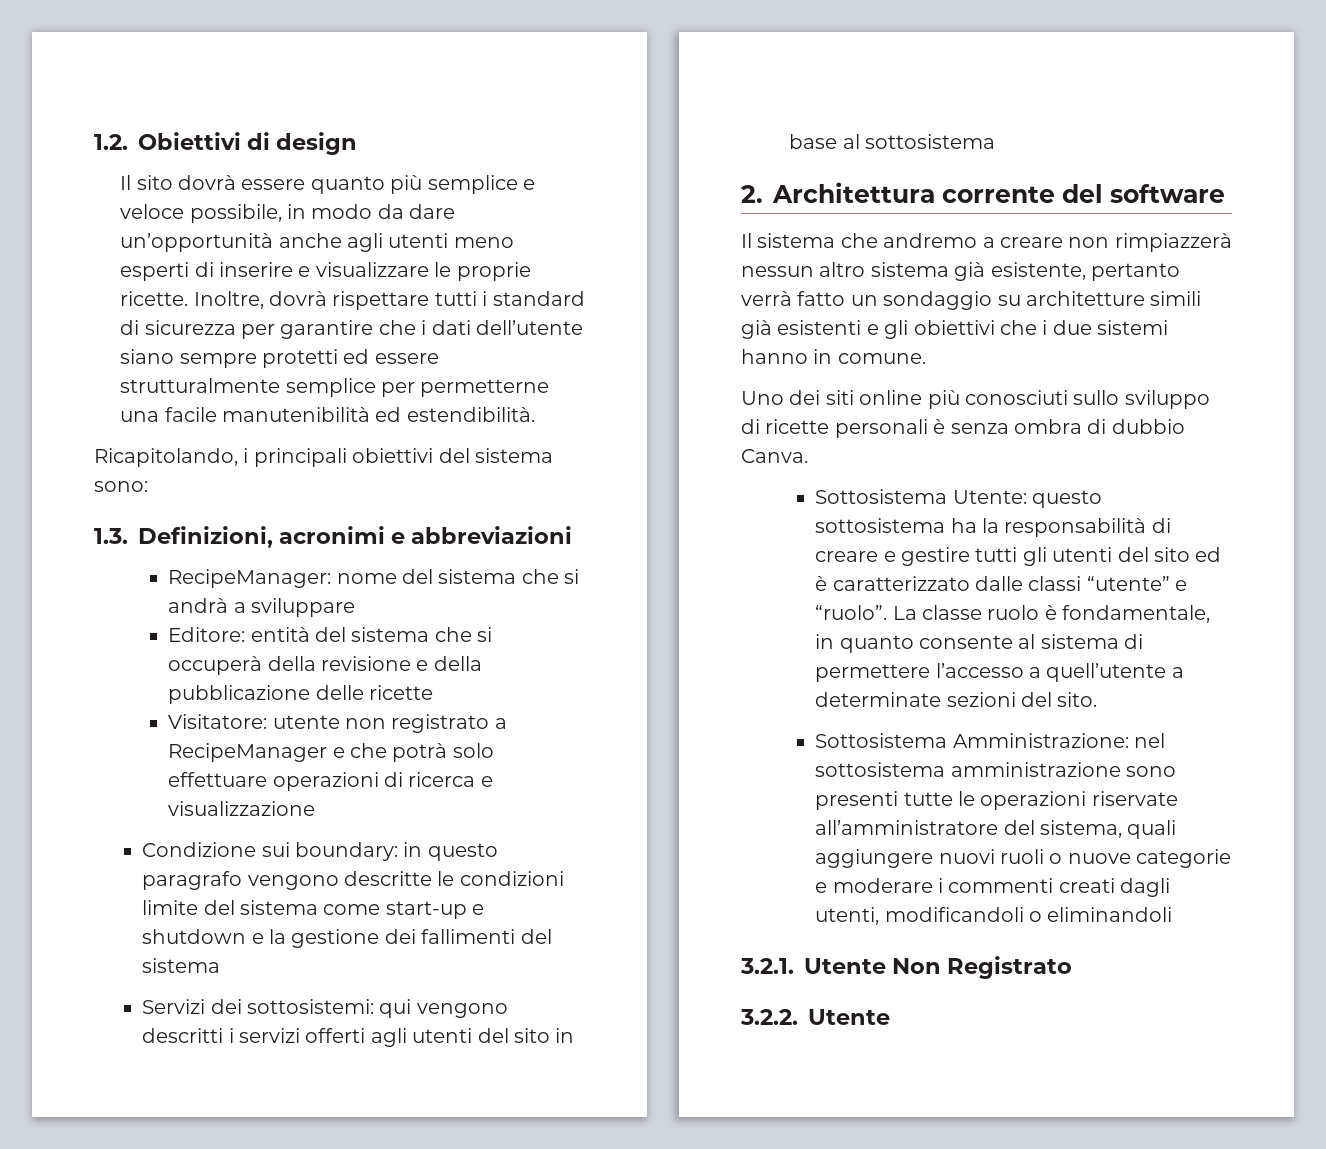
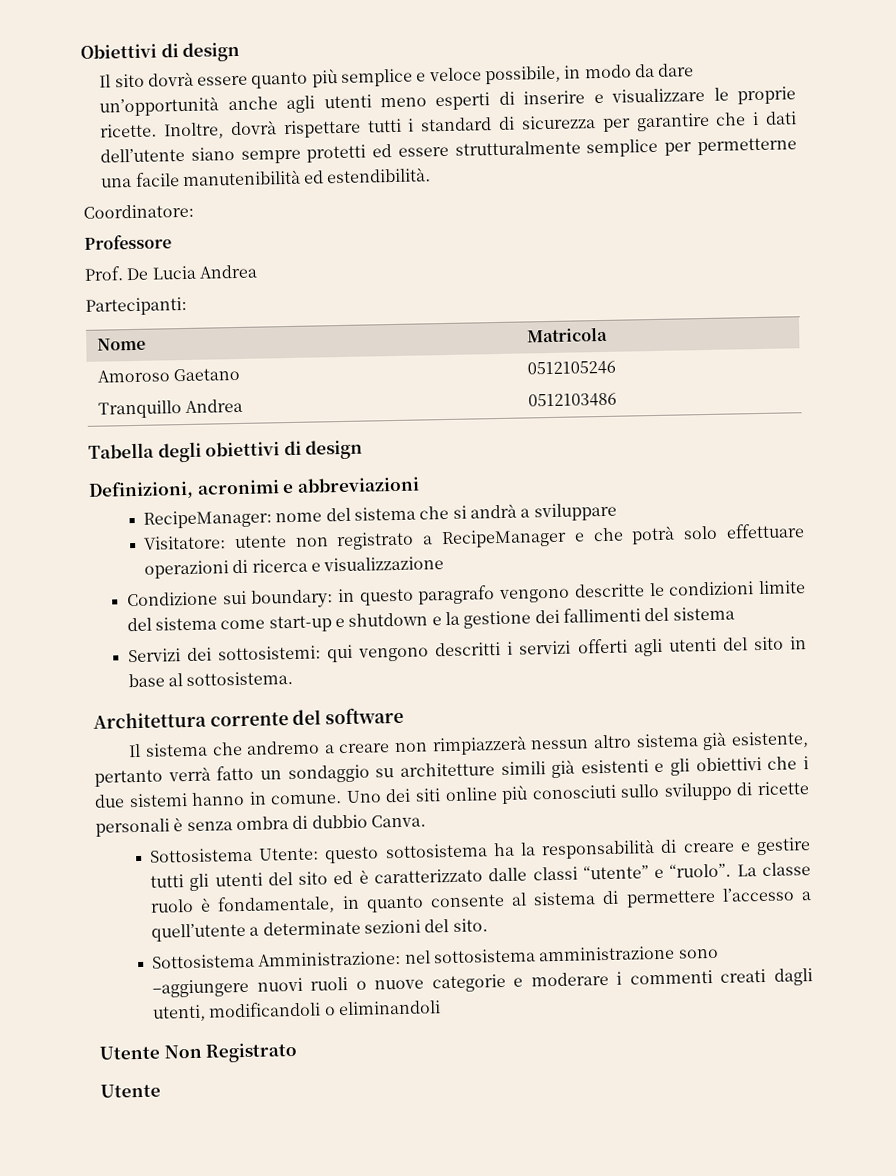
- 1.2. Obiettivi di design
+ Obiettivi di design
- Ricapitolando, i principali obiettivi del sistema sono:
- 1.3. Definizioni, acronimi e abbreviazioni
+ Coordinatore:
+ Professore
+ Prof. De Lucia Andrea
+ Partecipanti:
+ Nome | Matricola
+ Amoroso Gaetano | 0512105246
+ Tranquillo Andrea | 0512103486
+ Tabella degli obiettivi di design
+ Definizioni, acronimi e abbreviazioni
- Editore: entità del sistema che si occuperà della revisione e della pubblicazione delle ricette
- Servizi dei sottosistemi: qui vengono descritti i servizi offerti agli utenti del sito in base al sottosistema
- 2. Architettura corrente del software
+ Servizi dei sottosistemi: qui vengono descritti i servizi offerti agli utenti del sito in base al sottosistema.
+ Architettura corrente del software
- Il sistema che andremo a creare non rimpiazzerà nessun altro sistema già esistente, pertanto verrà fatto un sondaggio su architetture simili già esistenti e gli obiettivi che i due sistemi hanno in comune.
- Uno dei siti online più conosciuti sullo sviluppo di ricette personali è senza ombra di dubbio Canva.
+ Il sistema che andremo a creare non rimpiazzerà nessun altro sistema già esistente, pertanto verrà fatto un sondaggio su architetture simili già esistenti e gli obiettivi che i due sistemi hanno in comune. Uno dei siti online più conosciuti sullo sviluppo di ricette personali è senza ombra di dubbio Canva.
- Sottosistema Amministrazione: nel sottosistema amministrazione sono presenti tutte le operazioni riservate all’amministratore del sistema, quali aggiungere nuovi ruoli o nuove categorie e moderare i commenti creati dagli utenti, modificandoli o eliminandoli
+ Sottosistema Amministrazione: nel sottosistema amministrazione sono –aggiungere nuovi ruoli o nuove categorie e moderare i commenti creati dagli utenti, modificandoli o eliminandoli
- 3.2.1. Utente Non Registrato
- 3.2.2. Utente
+ Utente Non Registrato
+ Utente

